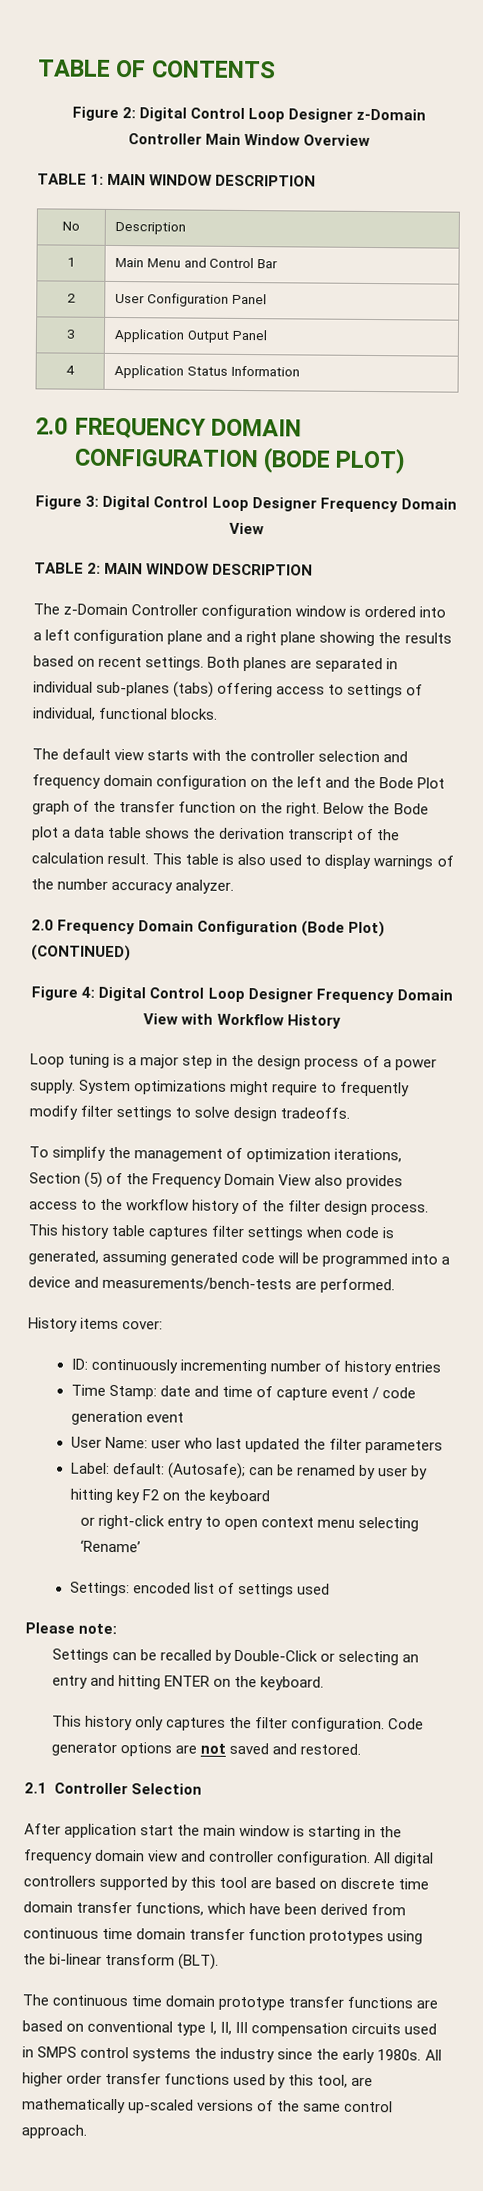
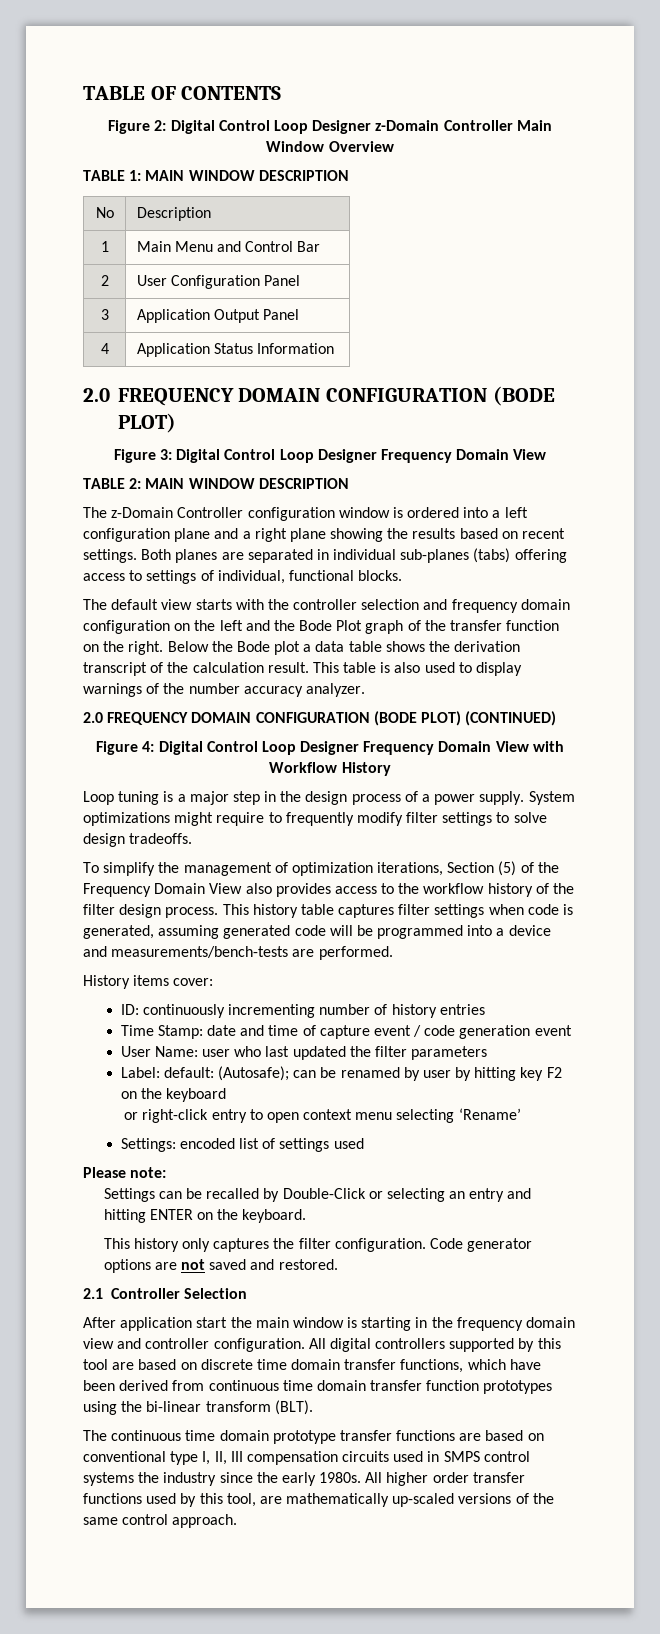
- 2.0 Frequency Domain Configuration (Bode Plot) (CONTINUED)
+ 2.0 FREQUENCY DOMAIN CONFIGURATION (BODE PLOT) (CONTINUED)

